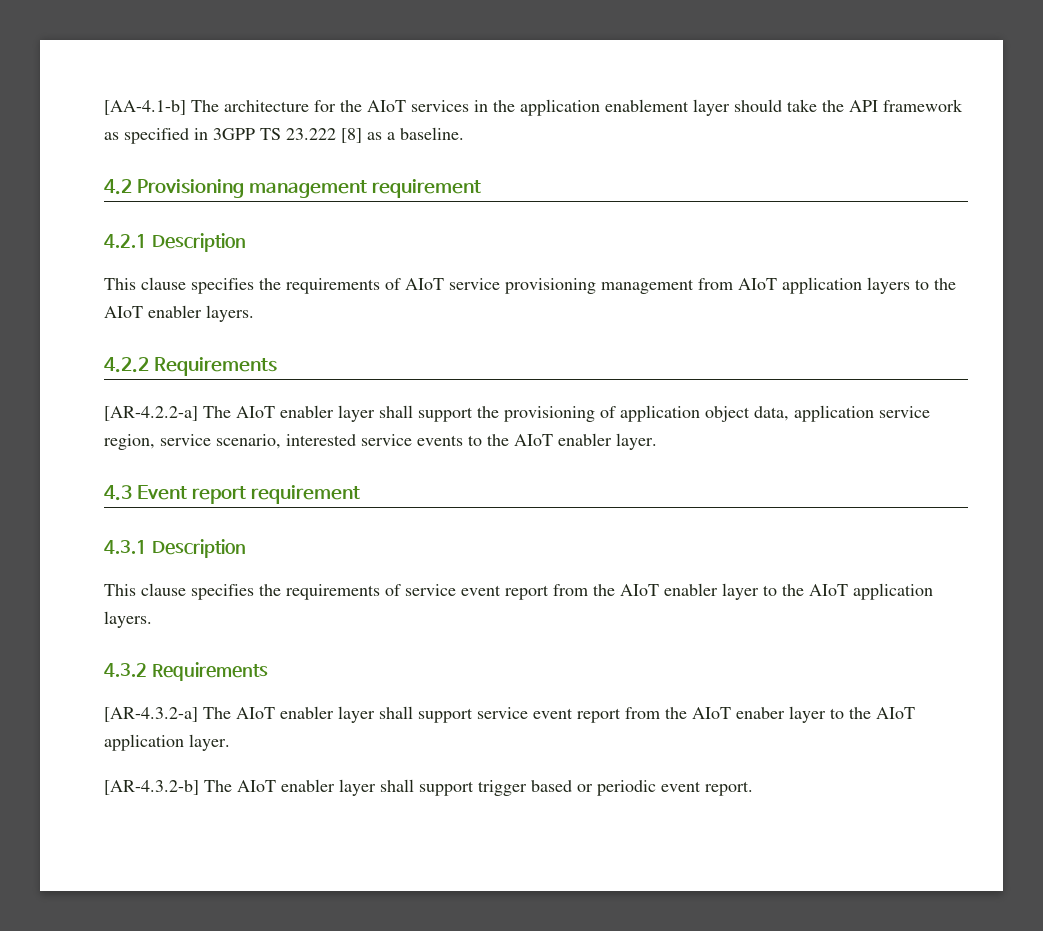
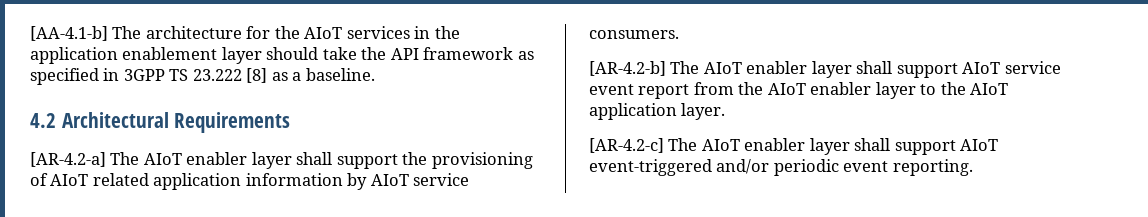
- 4.2 Provisioning management requirement
- 4.2.1 Description
- This clause specifies the requirements of AIoT service provisioning management from AIoT application layers to the AIoT enabler layers.
- 4.2.2 Requirements
- [AR-4.2.2-a] The AIoT enabler layer shall support the provisioning of application object data, application service region, service scenario, interested service events to the AIoT enabler layer.
- 4.3 Event report requirement
- 4.3.1 Description
- This clause specifies the requirements of service event report from the AIoT enabler layer to the AIoT application layers.
- 4.3.2 Requirements
- [AR-4.3.2-a] The AIoT enabler layer shall support service event report from the AIoT enaber layer to the AIoT application layer.
- [AR-4.3.2-b] The AIoT enabler layer shall support trigger based or periodic event report.
+ 4.2 Architectural Requirements
+ [AR-4.2-a] The AIoT enabler layer shall support the provisioning of AIoT related application information by AIoT service consumers.
+ [AR-4.2-b] The AIoT enabler layer shall support AIoT service event report from the AIoT enabler layer to the AIoT application layer.
+ [AR-4.2-c] The AIoT enabler layer shall support AIoT event-triggered and/or periodic event reporting.

